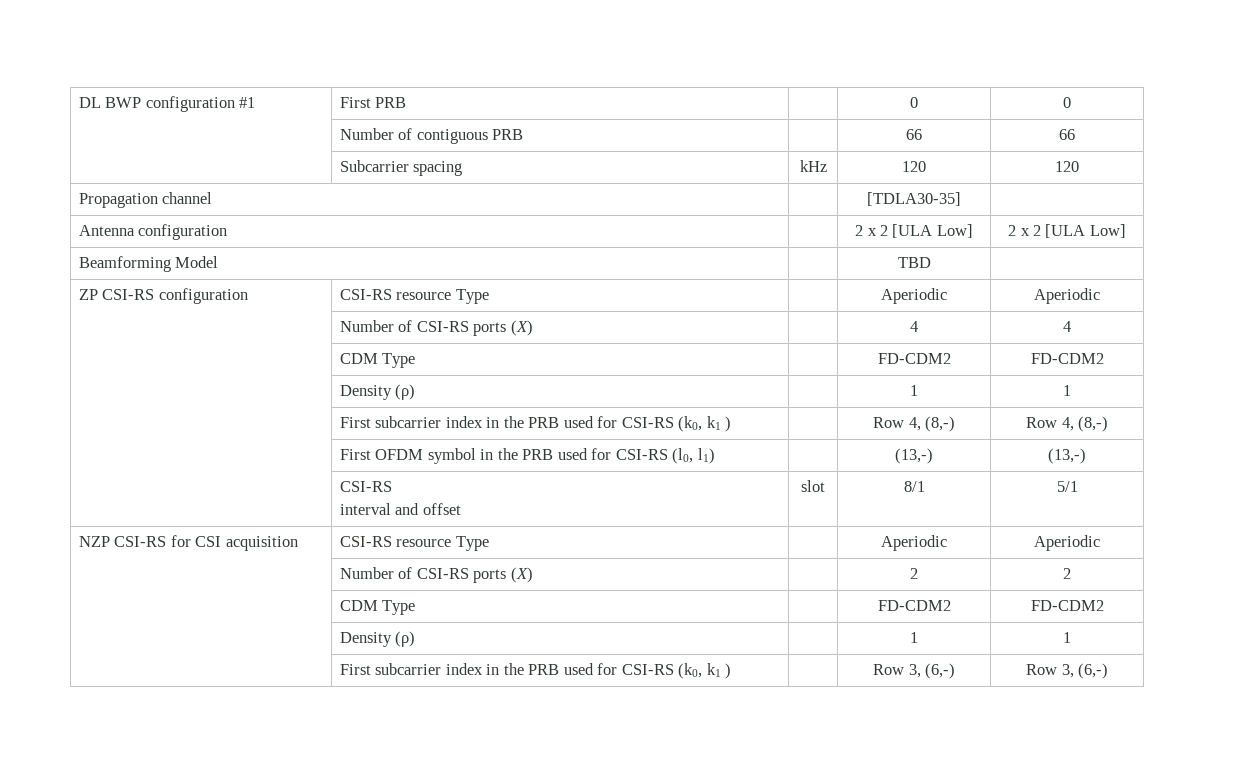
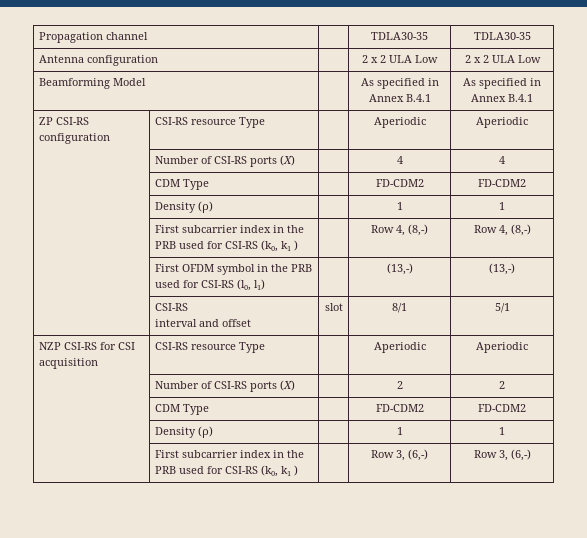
- DL BWP configuration #1 | First PRB | | 0 | 0
- | Number of contiguous PRB | | 66 | 66
- | Subcarrier spacing | kHz | 120 | 120
- Propagation channel | | [TDLA30-35] |
+ Propagation channel | | TDLA30-35 | TDLA30-35
- Antenna configuration | | 2 x 2 [ULA Low] | 2 x 2 [ULA Low]
+ Antenna configuration | | 2 x 2 ULA Low | 2 x 2 ULA Low
- Beamforming Model | | TBD |
+ Beamforming Model | | As specified in Annex B.4.1 | As specified in Annex B.4.1

